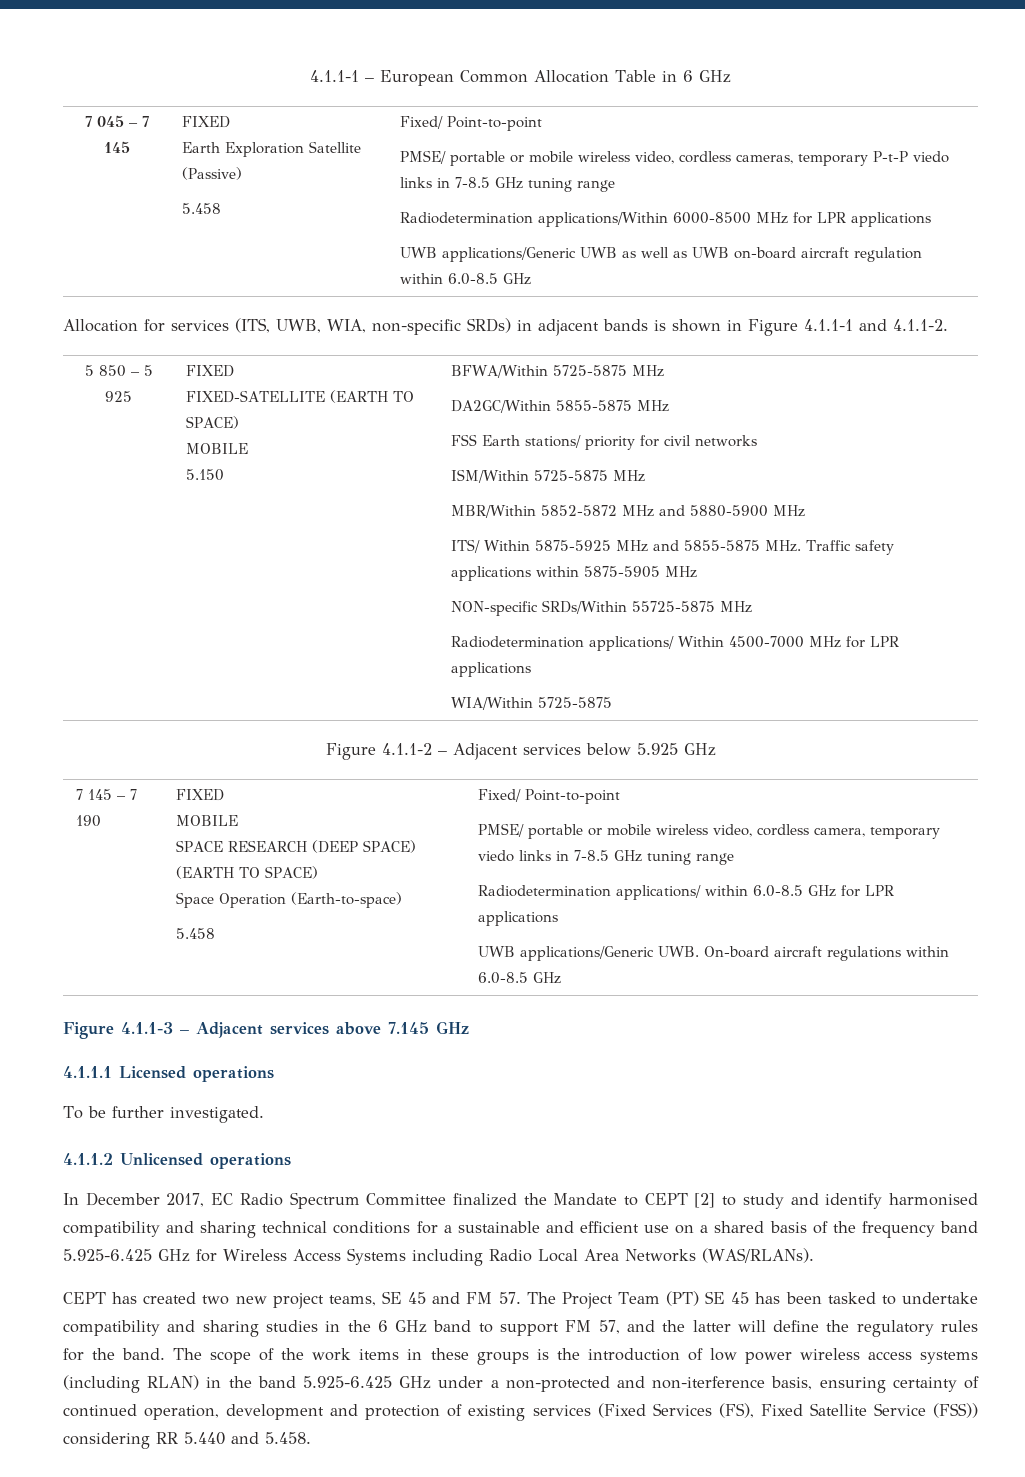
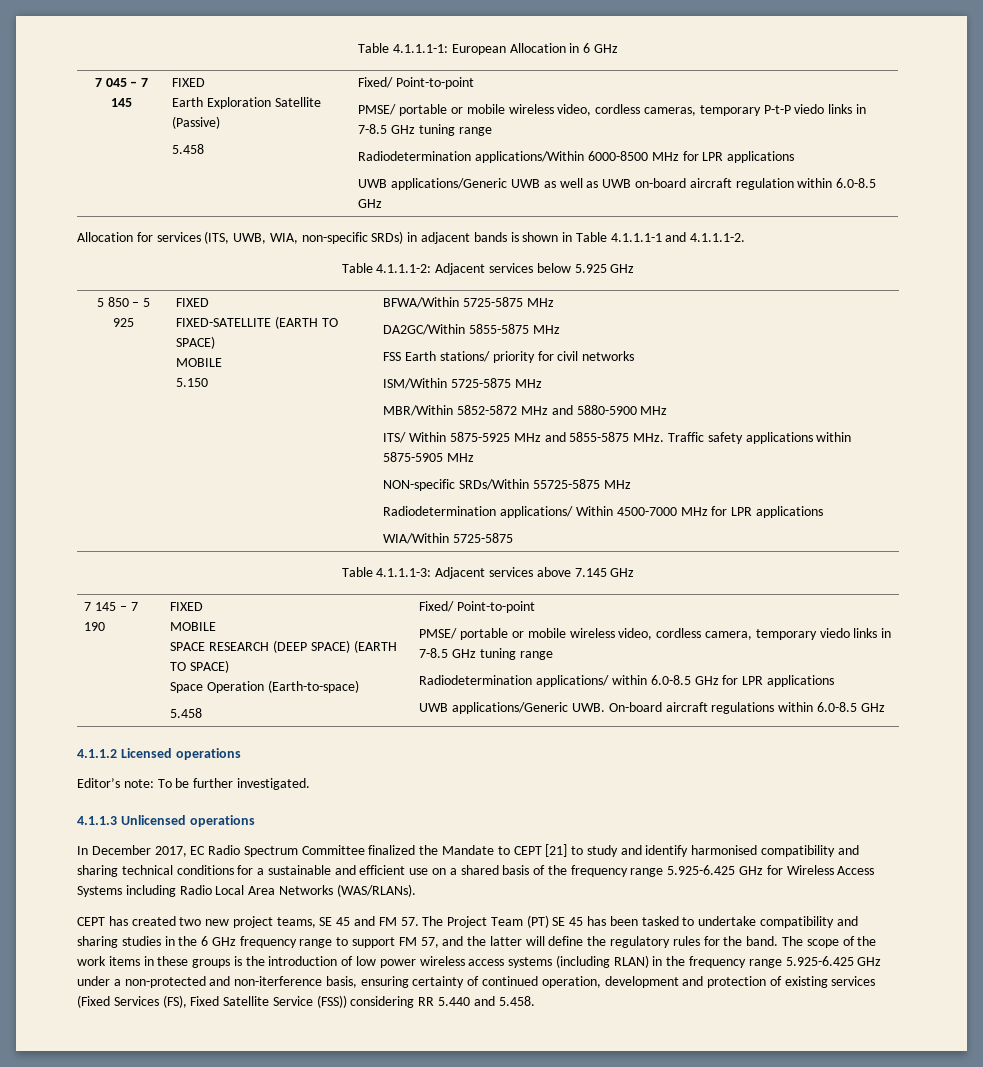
- 4.1.1-1 – European Common Allocation Table in 6 GHz
+ Table 4.1.1.1-1: European Allocation in 6 GHz
- Allocation for services (ITS, UWB, WIA, non-specific SRDs) in adjacent bands is shown in Figure 4.1.1-1 and 4.1.1-2.
+ Allocation for services (ITS, UWB, WIA, non-specific SRDs) in adjacent bands is shown in Table 4.1.1.1-1 and 4.1.1.1-2.
+ Table 4.1.1.1-2: Adjacent services below 5.925 GHz
- Figure 4.1.1-2 – Adjacent services below 5.925 GHz
+ Table 4.1.1.1-3: Adjacent services above 7.145 GHz
- Figure 4.1.1-3 – Adjacent services above 7.145 GHz
- 4.1.1.1 Licensed operations
+ 4.1.1.2 Licensed operations
- To be further investigated.
+ Editor’s note: To be further investigated.
- 4.1.1.2 Unlicensed operations
+ 4.1.1.3 Unlicensed operations
- In December 2017, EC Radio Spectrum Committee finalized the Mandate to CEPT [2] to study and identify harmonised compatibility and sharing technical conditions for a sustainable and efficient use on a shared basis of the frequency band 5.925-6.425 GHz for Wireless Access Systems including Radio Local Area Networks (WAS/RLANs).
+ In December 2017, EC Radio Spectrum Committee finalized the Mandate to CEPT [21] to study and identify harmonised compatibility and sharing technical conditions for a sustainable and efficient use on a shared basis of the frequency range 5.925-6.425 GHz for Wireless Access Systems including Radio Local Area Networks (WAS/RLANs).
- CEPT has created two new project teams, SE 45 and FM 57. The Project Team (PT) SE 45 has been tasked to undertake compatibility and sharing studies in the 6 GHz band to support FM 57, and the latter will define the regulatory rules for the band.
+ CEPT has created two new project teams, SE 45 and FM 57. The Project Team (PT) SE 45 has been tasked to undertake compatibility and sharing studies in the 6 GHz frequency range to support FM 57, and the latter will define the regulatory rules for the band.
- The scope of the work items in these groups is the introduction of low power wireless access systems (including RLAN) in the band 5.925-6.425 GHz under a non-protected and non-iterference basis, ensuring certainty of continued operation, development and protection of existing services (Fixed Services (FS), Fixed Satellite Service (FSS)) considering RR 5.440 and 5.458.
+ The scope of the work items in these groups is the introduction of low power wireless access systems (including RLAN) in the frequency range 5.925-6.425 GHz under a non-protected and non-iterference basis, ensuring certainty of continued operation, development and protection of existing services (Fixed Services (FS), Fixed Satellite Service (FSS)) considering RR 5.440 and 5.458.

